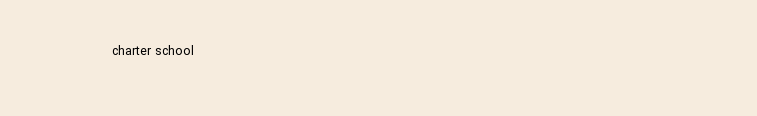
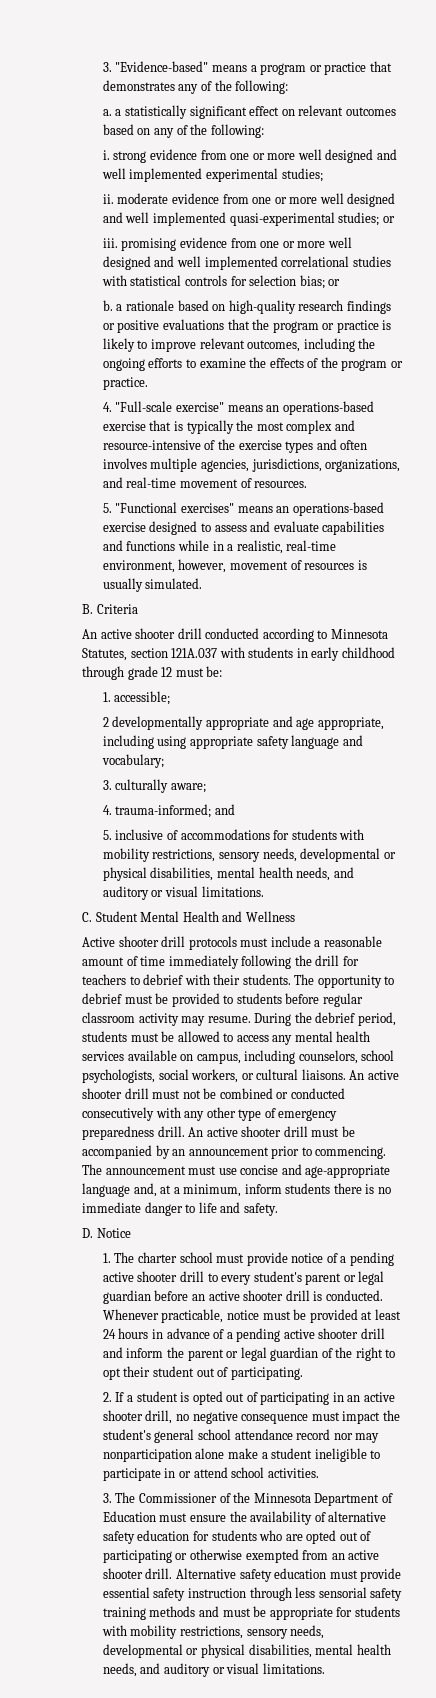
- charter school
+ 3. "Evidence-based" means a program or practice that demonstrates any of the following:
+ a. a statistically significant effect on relevant outcomes based on any of the following:
+ i. strong evidence from one or more well designed and well implemented experimental studies;
+ ii. moderate evidence from one or more well designed and well implemented quasi-experimental studies; or
+ iii. promising evidence from one or more well designed and well implemented correlational studies with statistical controls for selection bias; or
+ b. a rationale based on high-quality research findings or positive evaluations that the program or practice is likely to improve relevant outcomes, including the ongoing efforts to examine the effects of the program or practice.
+ 4. "Full-scale exercise" means an operations-based exercise that is typically the most complex and resource-intensive of the exercise types and often involves multiple agencies, jurisdictions, organizations, and real-time movement of resources.
+ 5. "Functional exercises" means an operations-based exercise designed to assess and evaluate capabilities and functions while in a realistic, real-time environment, however, movement of resources is usually simulated.
+ B. Criteria
+ An active shooter drill conducted according to Minnesota Statutes, section 121A.037 with students in early childhood through grade 12 must be:
+ 1. accessible;
+ 2 developmentally appropriate and age appropriate, including using appropriate safety language and vocabulary;
+ 3. culturally aware;
+ 4. trauma-informed; and
+ 5. inclusive of accommodations for students with mobility restrictions, sensory needs, developmental or physical disabilities, mental health needs, and auditory or visual limitations.
+ C. Student Mental Health and Wellness
+ Active shooter drill protocols must include a reasonable amount of time immediately following the drill for teachers to debrief with their students. The opportunity to debrief must be provided to students before regular classroom activity may resume. During the debrief period, students must be allowed to access any mental health services available on campus, including counselors, school psychologists, social workers, or cultural liaisons. An active shooter drill must not be combined or conducted consecutively with any other type of emergency preparedness drill. An active shooter drill must be accompanied by an announcement prior to commencing. The announcement must use concise and age-appropriate language and, at a minimum, inform students there is no immediate danger to life and safety.
+ D. Notice
+ 1. The charter school must provide notice of a pending active shooter drill to every student's parent or legal guardian before an active shooter drill is conducted. Whenever practicable, notice must be provided at least 24 hours in advance of a pending active shooter drill and inform the parent or legal guardian of the right to opt their student out of participating.
+ 2. If a student is opted out of participating in an active shooter drill, no negative consequence must impact the student's general school attendance record nor may nonparticipation alone make a student ineligible to participate in or attend school activities.
+ 3. The Commissioner of the Minnesota Department of Education must ensure the availability of alternative safety education for students who are opted out of participating or otherwise exempted from an active shooter drill. Alternative safety education must provide essential safety instruction through less sensorial safety training methods and must be appropriate for students with mobility restrictions, sensory needs, developmental or physical disabilities, mental health needs, and auditory or visual limitations.

